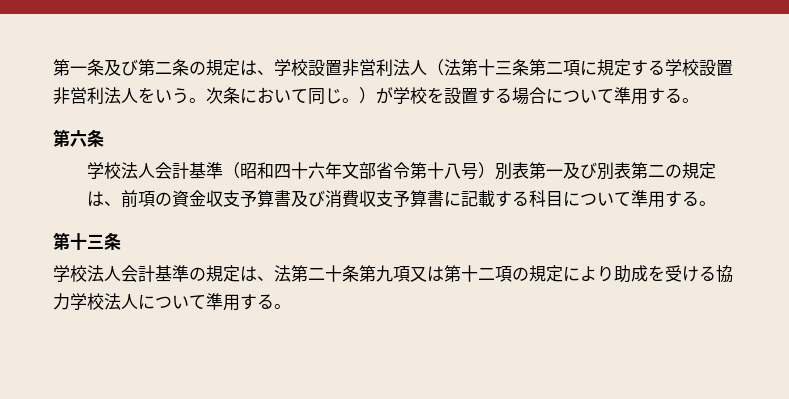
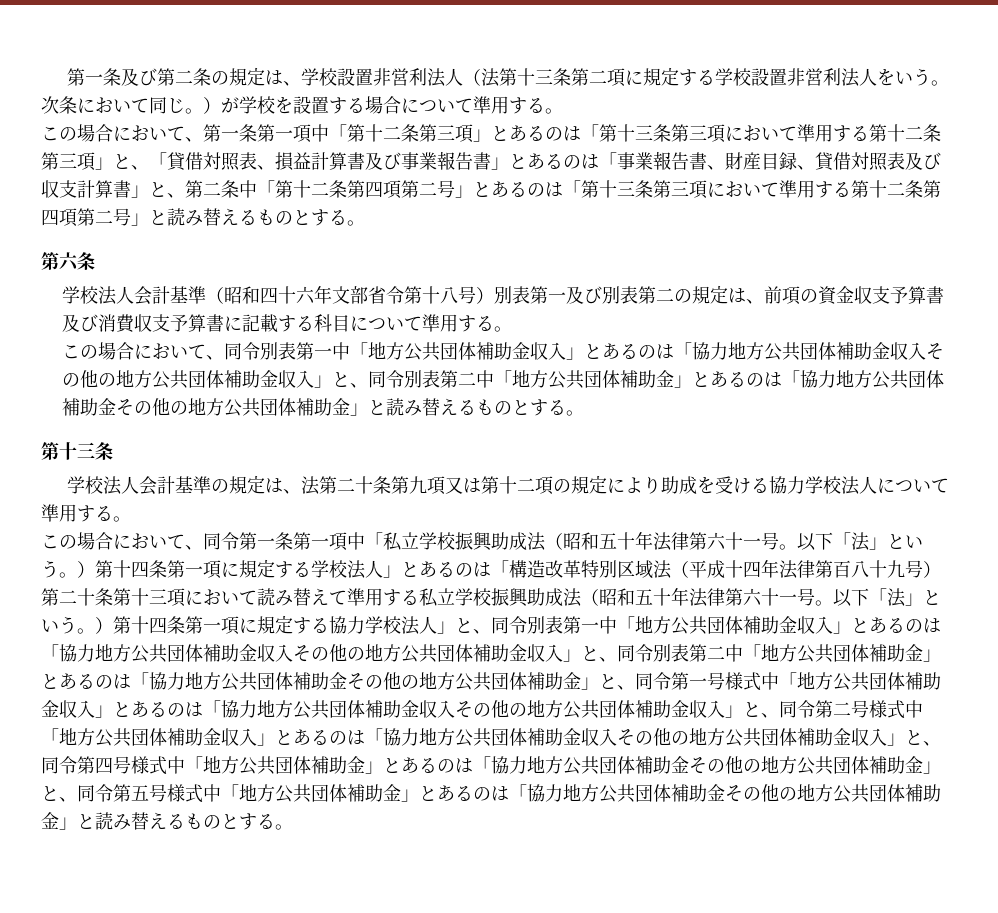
+ この場合において、第一条第一項中「第十二条第三項」とあるのは「第十三条第三項において準用する第十二条第三項」と、「貸借対照表、損益計算書及び事業報告書」とあるのは「事業報告書、財産目録、貸借対照表及び収支計算書」と、第二条中「第十二条第四項第二号」とあるのは「第十三条第三項において準用する第十二条第四項第二号」と読み替えるものとする。
+ この場合において、同令別表第一中「地方公共団体補助金収入」とあるのは「協力地方公共団体補助金収入その他の地方公共団体補助金収入」と、同令別表第二中「地方公共団体補助金」とあるのは「協力地方公共団体補助金その他の地方公共団体補助金」と読み替えるものとする。
+ この場合において、同令第一条第一項中「私立学校振興助成法（昭和五十年法律第六十一号。以下「法」という。）第十四条第一項に規定する学校法人」とあるのは「構造改革特別区域法（平成十四年法律第百八十九号）第二十条第十三項において読み替えて準用する私立学校振興助成法（昭和五十年法律第六十一号。以下「法」という。）第十四条第一項に規定する協力学校法人」と、同令別表第一中「地方公共団体補助金収入」とあるのは「協力地方公共団体補助金収入その他の地方公共団体補助金収入」と、同令別表第二中「地方公共団体補助金」とあるのは「協力地方公共団体補助金その他の地方公共団体補助金」と、同令第一号様式中「地方公共団体補助金収入」とあるのは「協力地方公共団体補助金収入その他の地方公共団体補助金収入」と、同令第二号様式中「地方公共団体補助金収入」とあるのは「協力地方公共団体補助金収入その他の地方公共団体補助金収入」と、同令第四号様式中「地方公共団体補助金」とあるのは「協力地方公共団体補助金その他の地方公共団体補助金」と、同令第五号様式中「地方公共団体補助金」とあるのは「協力地方公共団体補助金その他の地方公共団体補助金」と読み替えるものとする。

